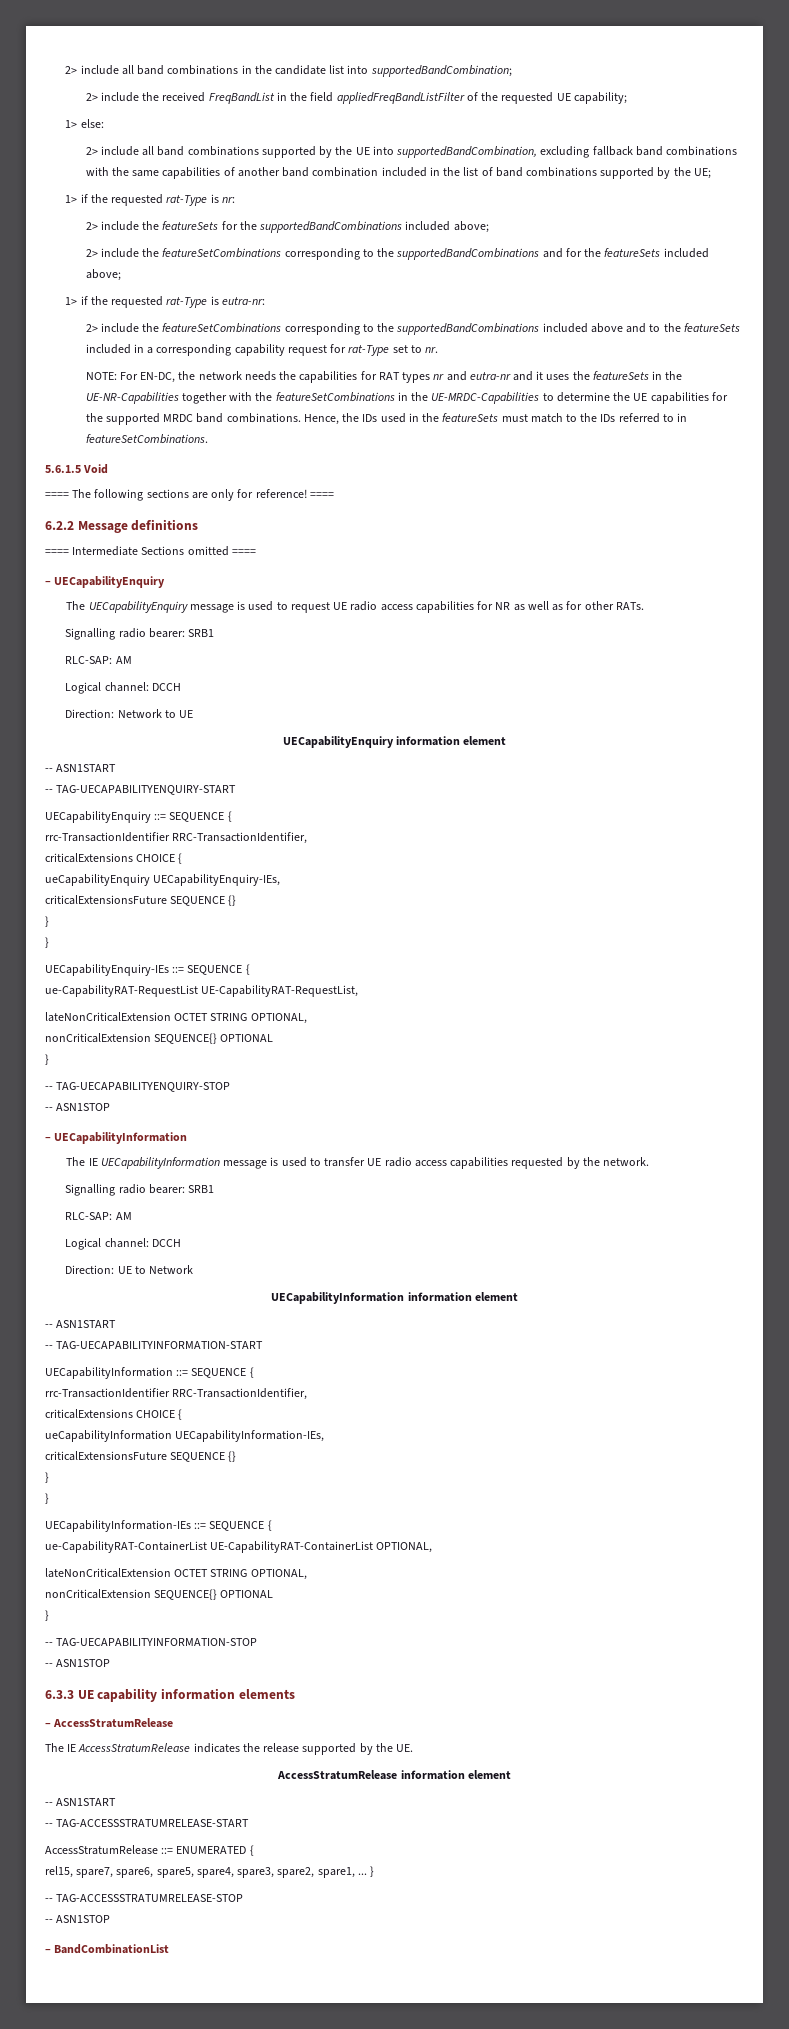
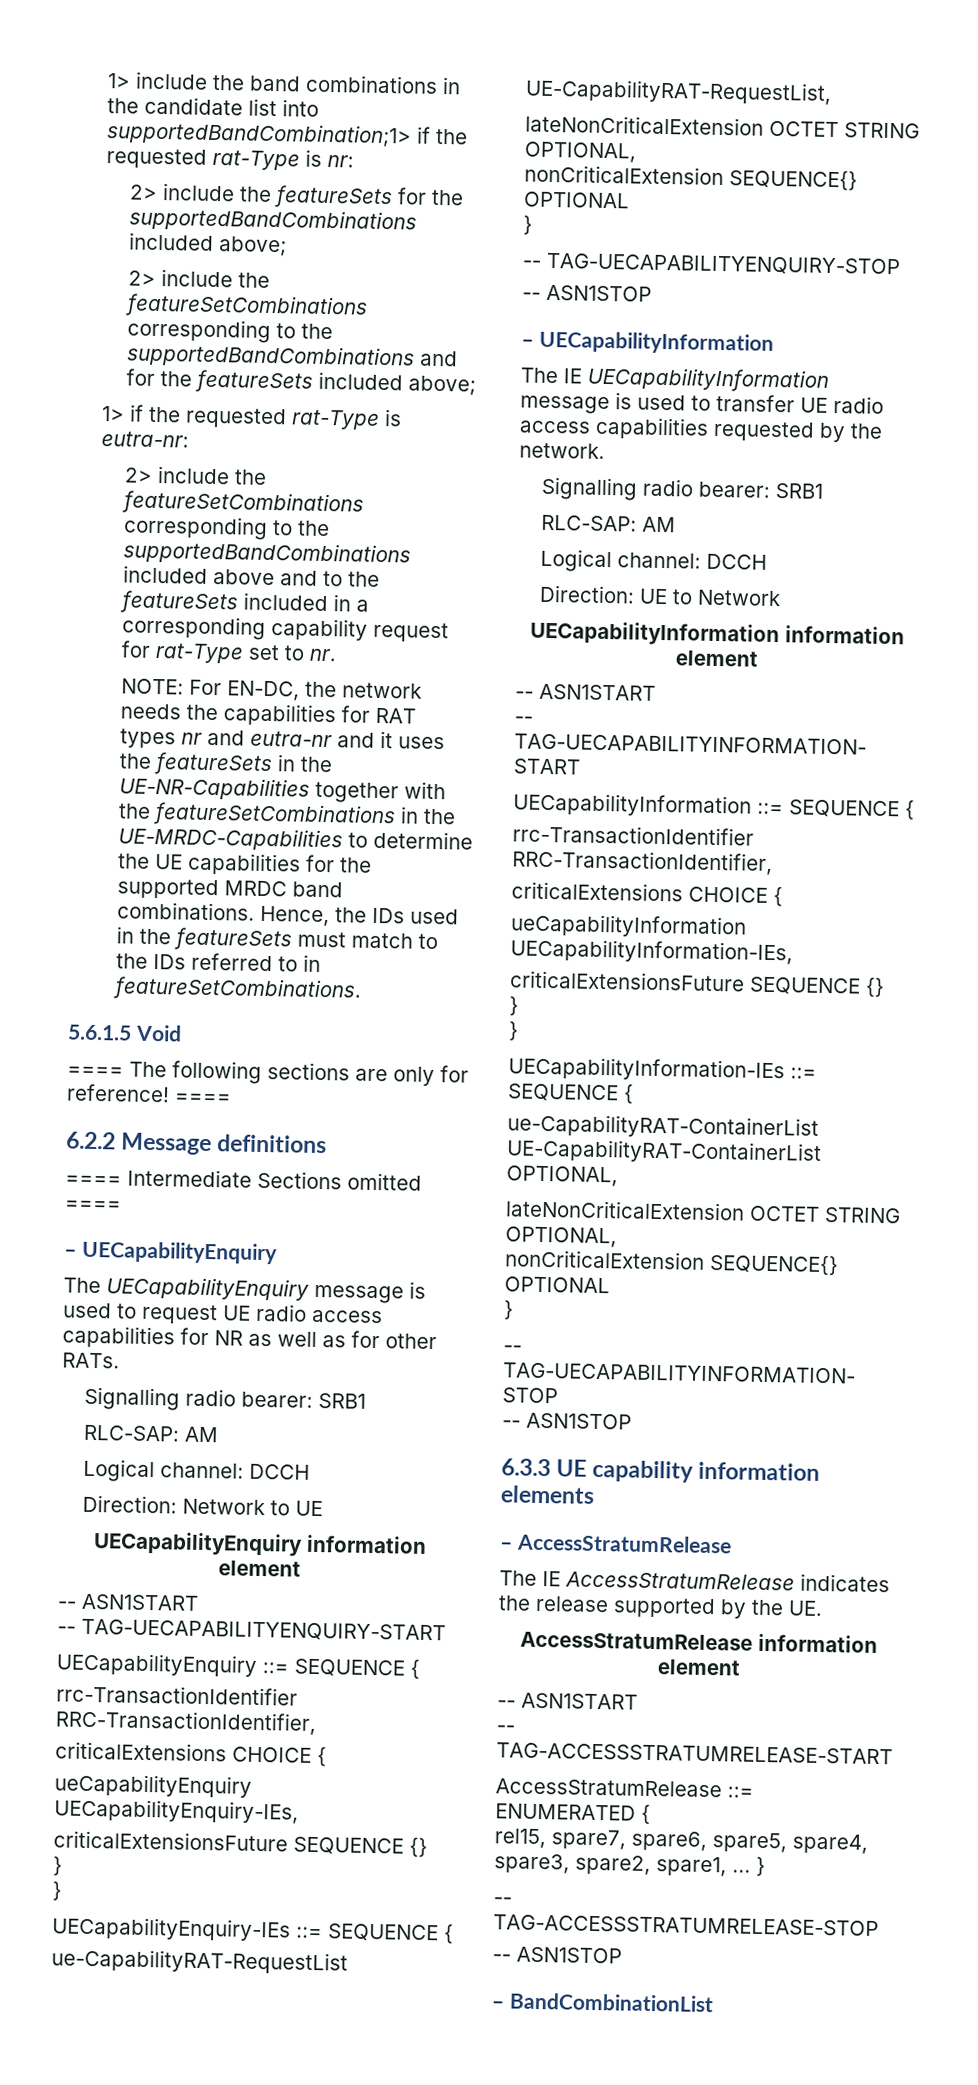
- 2> include all band combinations in the candidate list into supportedBandCombination;
- 2> include the received FreqBandList in the field appliedFreqBandListFilter of the requested UE capability;
- 1> else:
- 2> include all band combinations supported by the UE into supportedBandCombination, excluding fallback band combinations with the same capabilities of another band combination included in the list of band combinations supported by the UE;
- 1> if the requested rat-Type is nr:
+ 1> include the band combinations in the candidate list into supportedBandCombination;1> if the requested rat-Type is nr:

